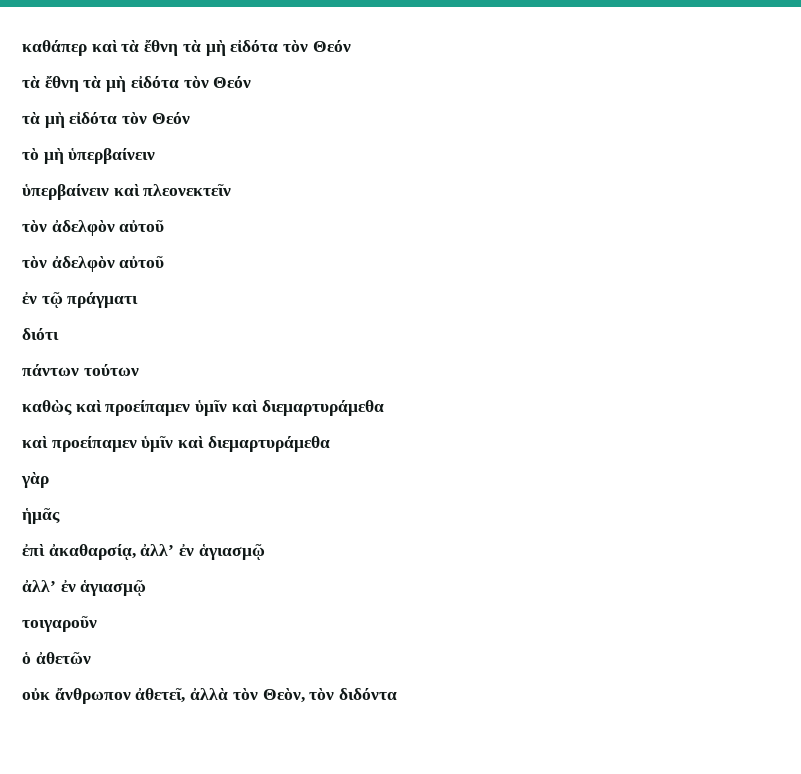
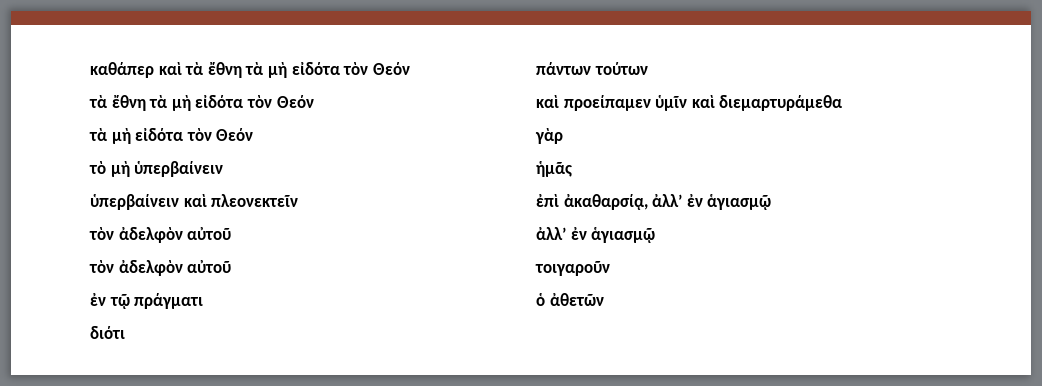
- καθὼς καὶ προείπαμεν ὑμῖν καὶ διεμαρτυράμεθα
- οὐκ ἄνθρωπον ἀθετεῖ, ἀλλὰ τὸν Θεὸν, τὸν διδόντα

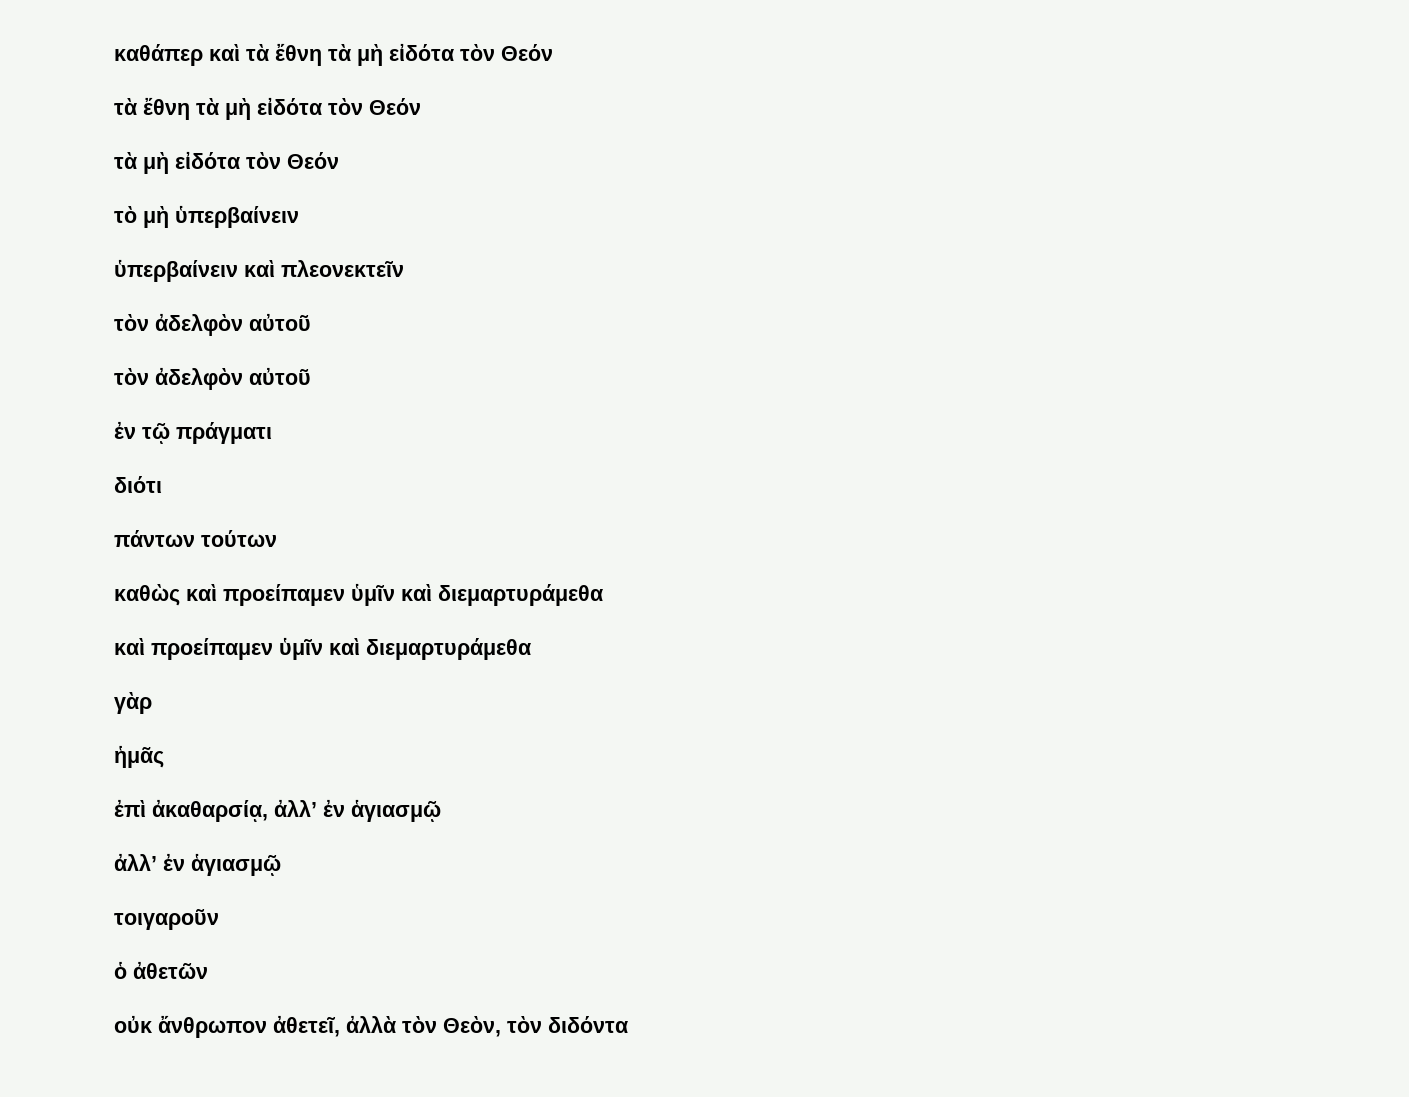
+ καθὼς καὶ προείπαμεν ὑμῖν καὶ διεμαρτυράμεθα
+ οὐκ ἄνθρωπον ἀθετεῖ, ἀλλὰ τὸν Θεὸν, τὸν διδόντα

